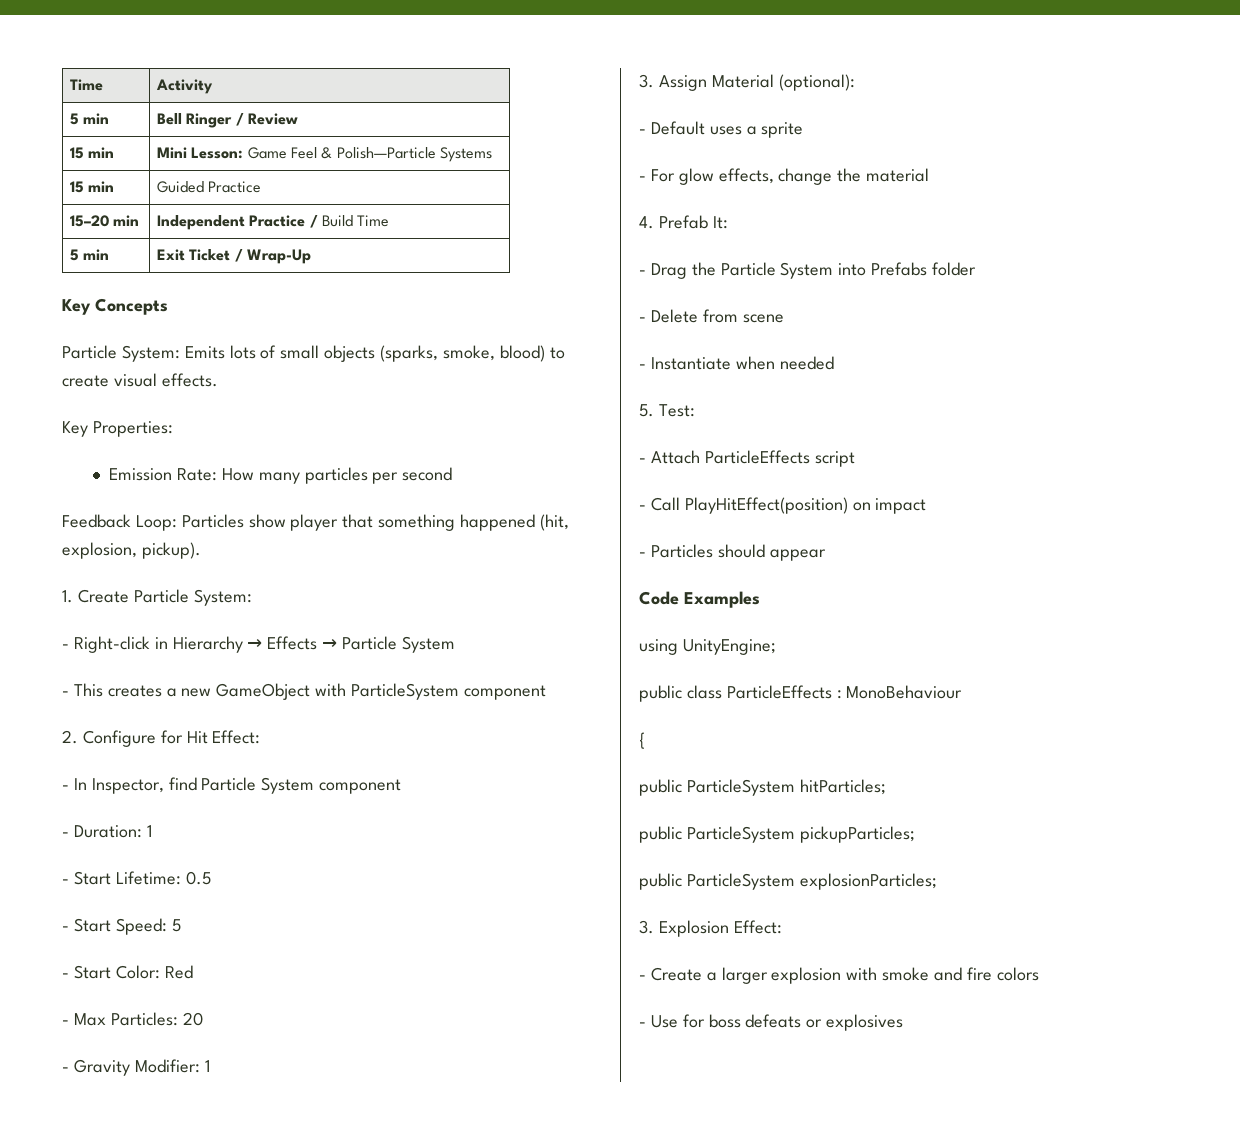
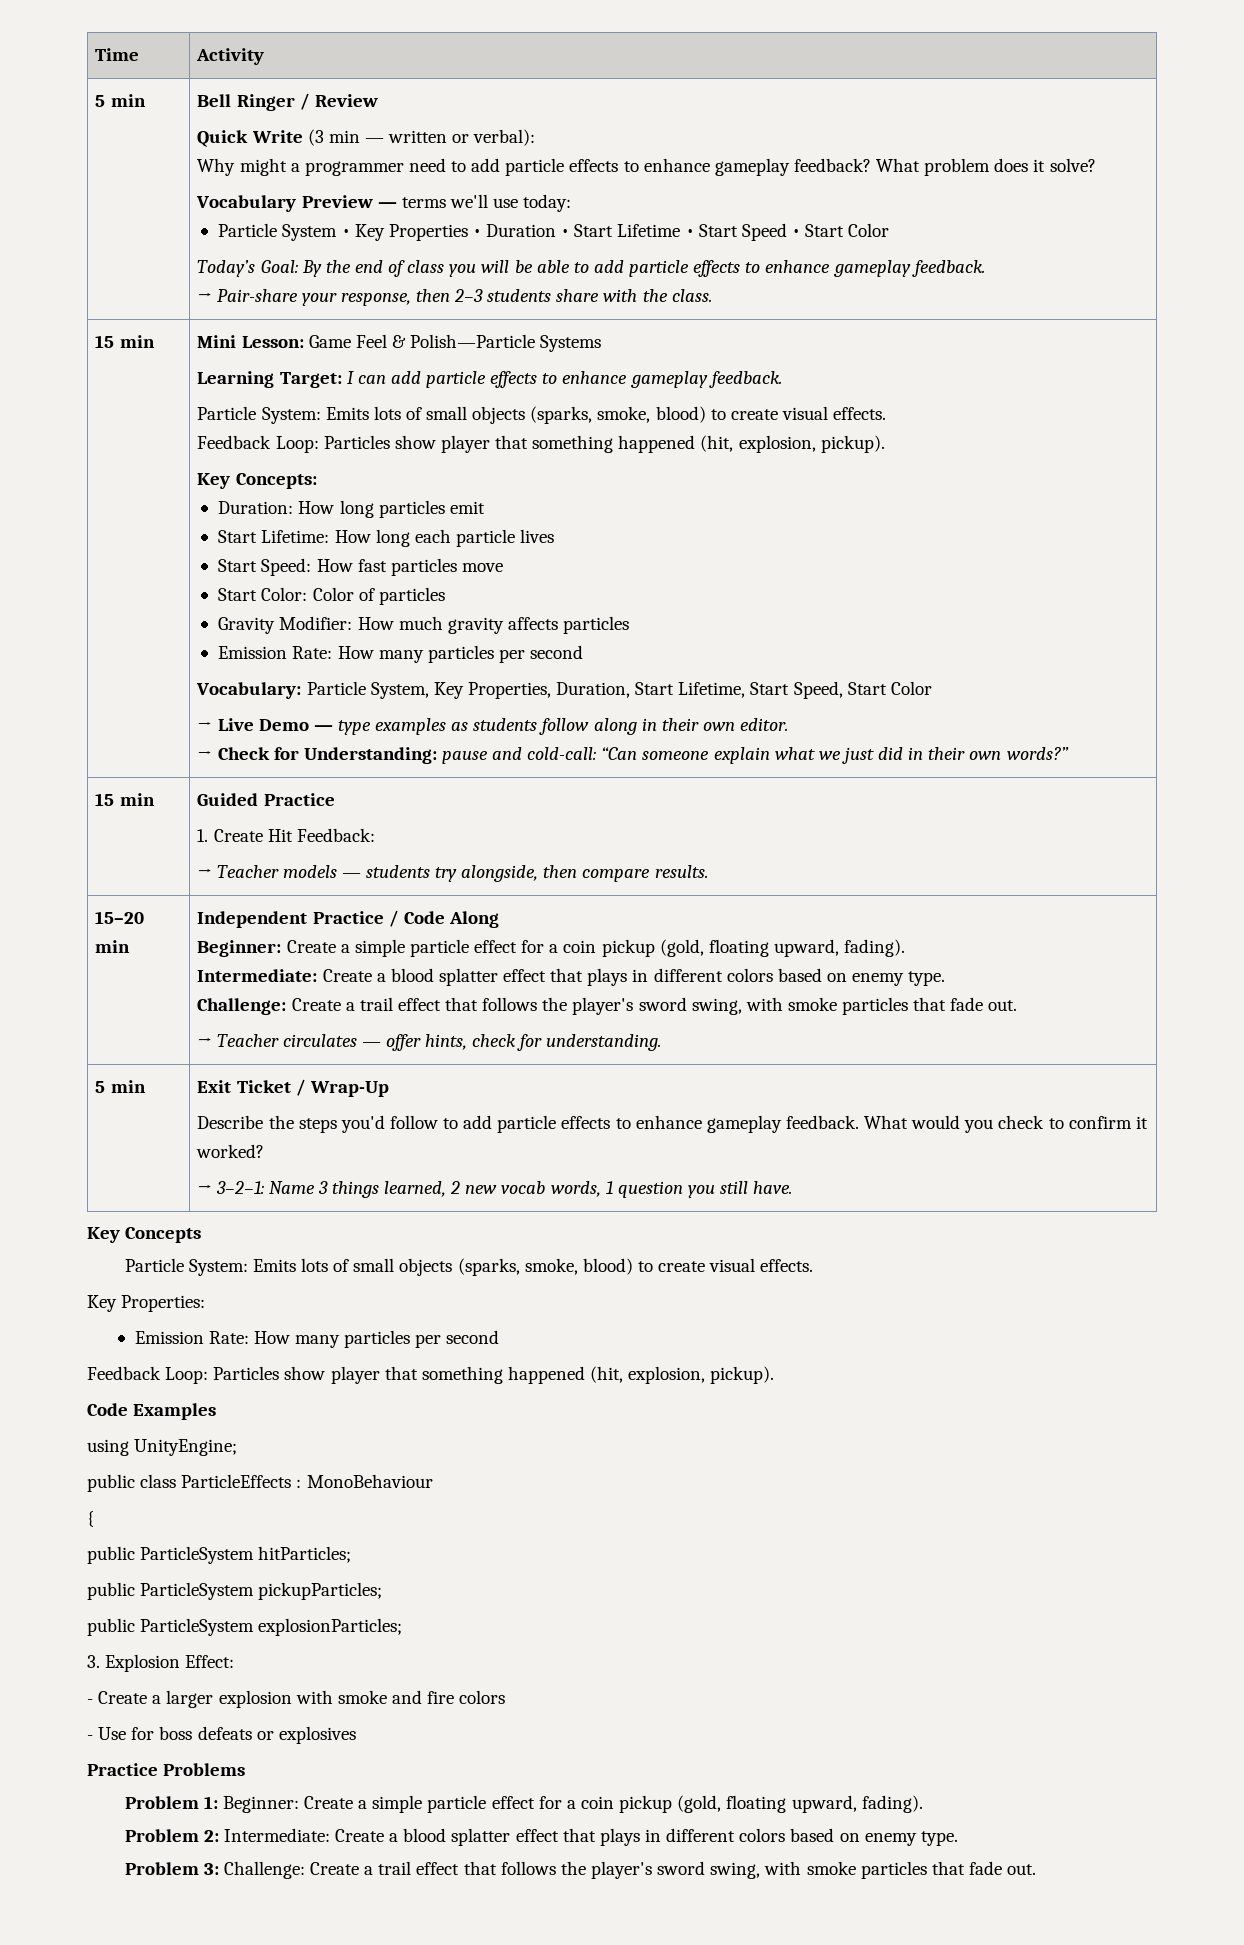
+ Quick Write (3 min — written or verbal):
+ Why might a programmer need to add particle effects to enhance gameplay feedback? What problem does it solve?
+ Vocabulary Preview — terms we'll use today:
+ Particle System • Key Properties • Duration • Start Lifetime • Start Speed • Start Color
+ Today’s Goal: By the end of class you will be able to add particle effects to enhance gameplay feedback.
+ → Pair-share your response, then 2–3 students share with the class.
+ Learning Target: I can add particle effects to enhance gameplay feedback.
+ Particle System: Emits lots of small objects (sparks, smoke, blood) to create visual effects.
+ Feedback Loop: Particles show player that something happened (hit, explosion, pickup).
+ Key Concepts:
+ Duration: How long particles emit
+ Start Lifetime: How long each particle lives
+ Start Speed: How fast particles move
+ Start Color: Color of particles
+ Gravity Modifier: How much gravity affects particles
+ Emission Rate: How many particles per second
+ Vocabulary: Particle System, Key Properties, Duration, Start Lifetime, Start Speed, Start Color
+ → Live Demo — type examples as students follow along in their own editor.
+ → Check for Understanding: pause and cold-call: “Can someone explain what we just did in their own words?”
  15 min | Guided Practice
+ 1. Create Hit Feedback:
+ → Teacher models — students try alongside, then compare results.
- Independent Practice / Build Time
+ Independent Practice / Code Along
+ Beginner: Create a simple particle effect for a coin pickup (gold, floating upward, fading).
+ Intermediate: Create a blood splatter effect that plays in different colors based on enemy type.
+ Challenge: Create a trail effect that follows the player's sword swing, with smoke particles that fade out.
+ → Teacher circulates — offer hints, check for understanding.
+ Describe the steps you'd follow to add particle effects to enhance gameplay feedback. What would you check to confirm it worked?
+ → 3–2–1: Name 3 things learned, 2 new vocab words, 1 question you still have.
- 1. Create Particle System:
- - Right-click in Hierarchy → Effects → Particle System
- - This creates a new GameObject with ParticleSystem component
- 2. Configure for Hit Effect:
- - In Inspector, find Particle System component
- - Duration: 1
- - Start Lifetime: 0.5
- - Start Speed: 5
- - Start Color: Red
- - Max Particles: 20
- - Gravity Modifier: 1
- 3. Assign Material (optional):
- - Default uses a sprite
- - For glow effects, change the material
- 4. Prefab It:
- - Drag the Particle System into Prefabs folder
- - Delete from scene
- - Instantiate when needed
- 5. Test:
- - Attach ParticleEffects script
- - Call PlayHitEffect(position) on impact
- - Particles should appear
+ Practice Problems
+ Problem 1: Beginner: Create a simple particle effect for a coin pickup (gold, floating upward, fading).
+ Problem 2: Intermediate: Create a blood splatter effect that plays in different colors based on enemy type.
+ Problem 3: Challenge: Create a trail effect that follows the player's sword swing, with smoke particles that fade out.

